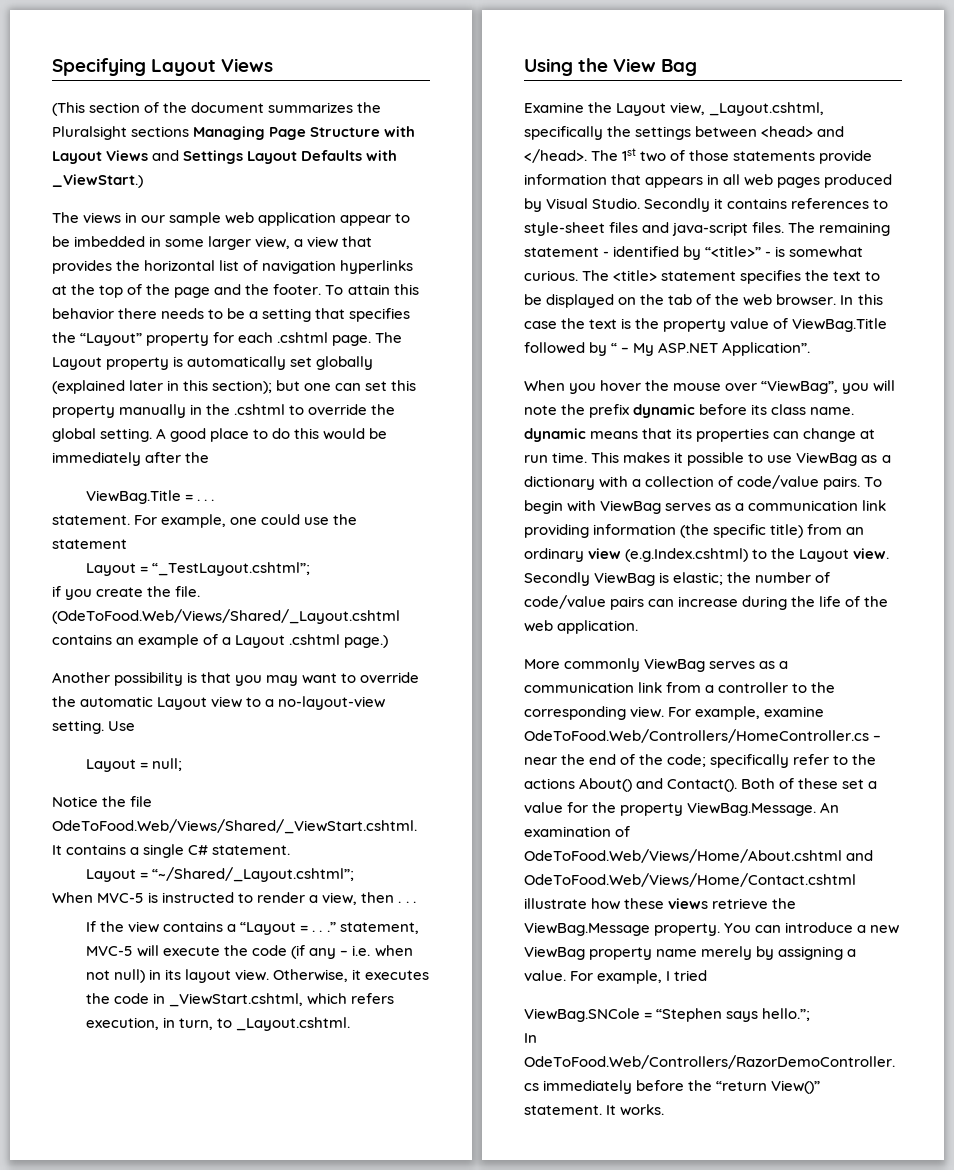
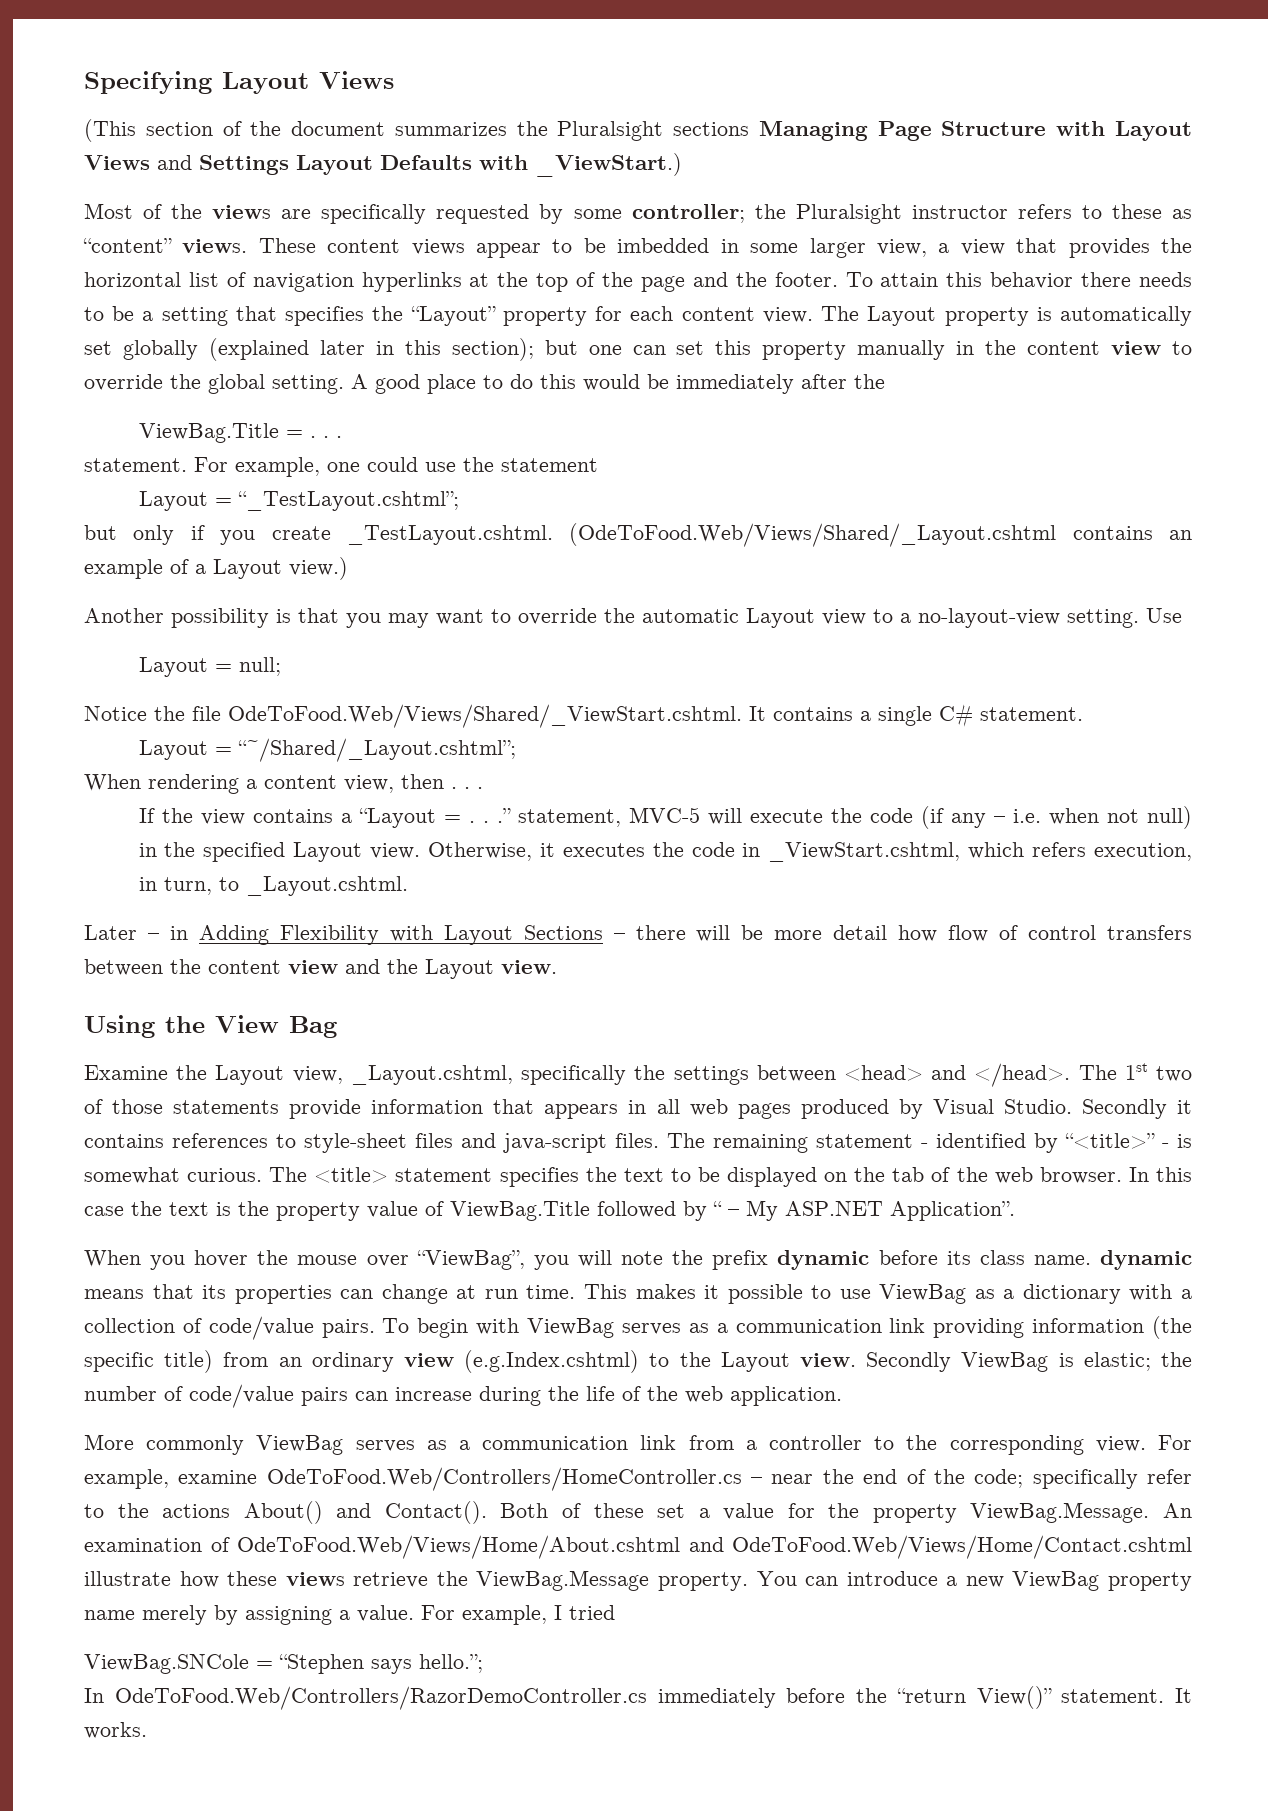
- The views in our sample web application appear to be imbedded in some larger view, a view that provides the horizontal list of navigation hyperlinks at the top of the page and the footer.
+ Most of the views are specifically requested by some controller; the Pluralsight instructor refers to these as “content” views. These content views appear to be imbedded in some larger view, a view that provides the horizontal list of navigation hyperlinks at the top of the page and the footer.
- To attain this behavior there needs to be a setting that specifies the “Layout” property for each .cshtml page.
+ To attain this behavior there needs to be a setting that specifies the “Layout” property for each content view.
- The Layout property is automatically set globally (explained later in this section); but one can set this property manually in the .cshtml to override the global setting.
+ The Layout property is automatically set globally (explained later in this section); but one can set this property manually in the content view to override the global setting.
- if you create the file. (OdeToFood.Web/Views/Shared/_Layout.cshtml contains an example of a Layout .cshtml page.)
+ but only if you create _TestLayout.cshtml. (OdeToFood.Web/Views/Shared/_Layout.cshtml contains an example of a Layout view.)
- When MVC-5 is instructed to render a view, then . . .
+ When rendering a content view, then . . .
- If the view contains a “Layout = . . .” statement, MVC-5 will execute the code (if any – i.e. when not null) in its layout view.
+ If the view contains a “Layout = . . .” statement, MVC-5 will execute the code (if any – i.e. when not null) in the specified Layout view.
+ Later – in Adding Flexibility with Layout Sections – there will be more detail how flow of control transfers between the content view and the Layout view.

